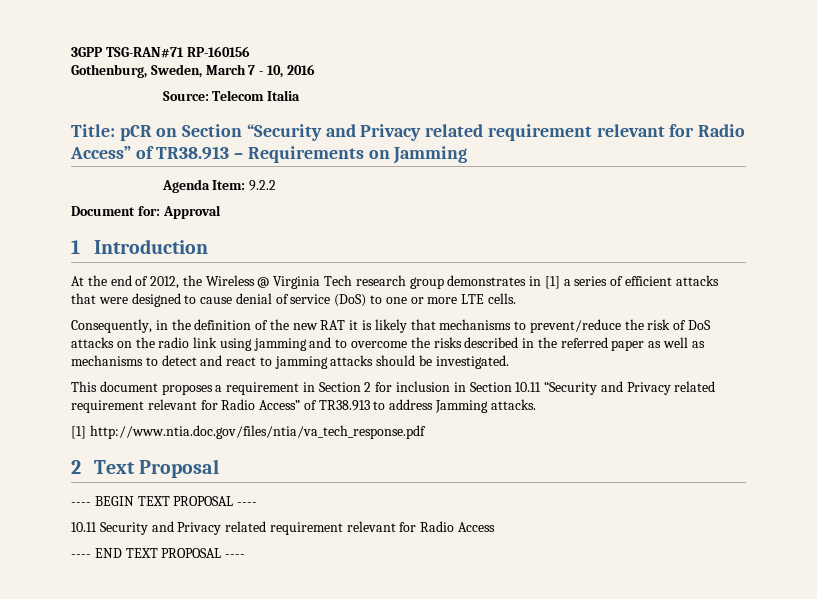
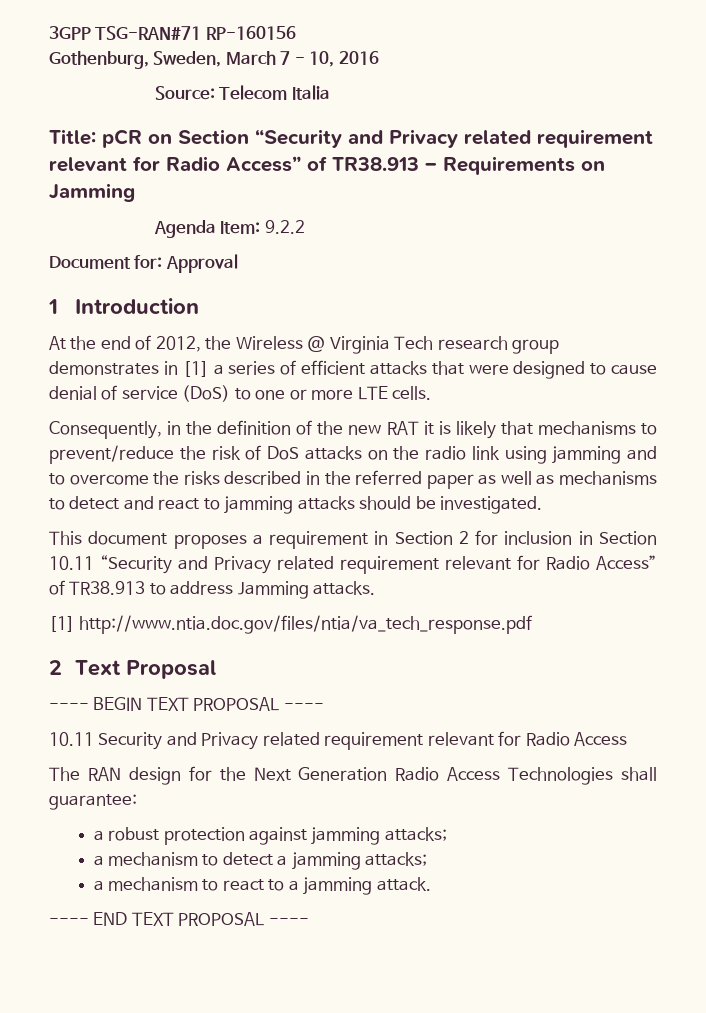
+ The RAN design for the Next Generation Radio Access Technologies shall guarantee:
+ a robust protection against jamming attacks;
+ a mechanism to detect a jamming attacks;
+ a mechanism to react to a jamming attack.

